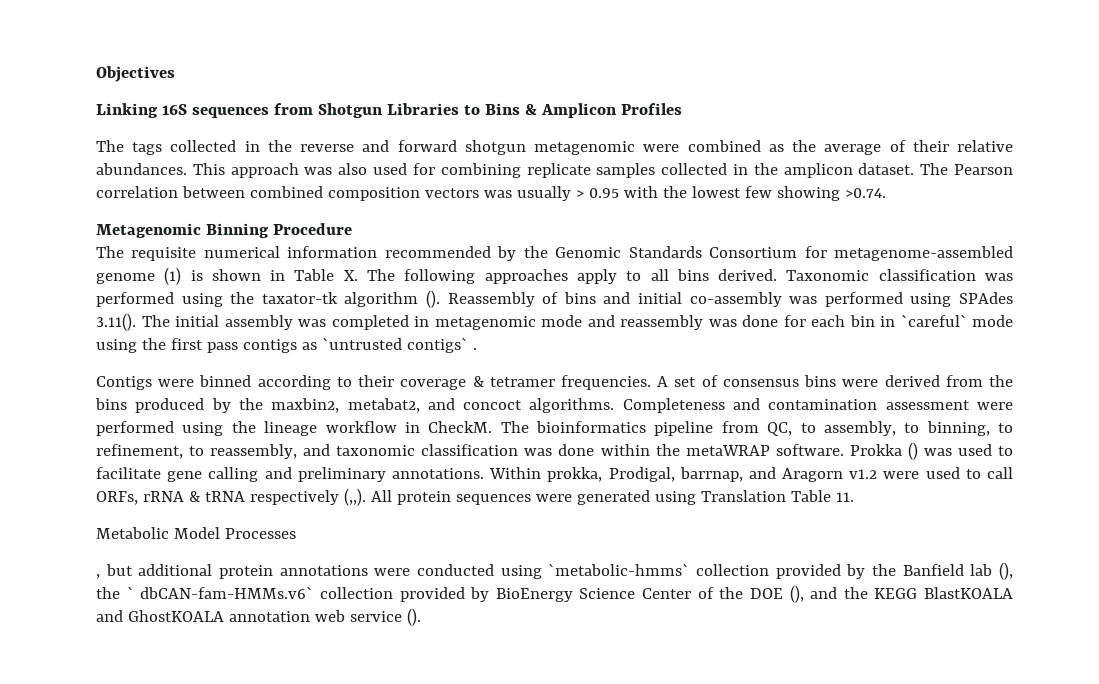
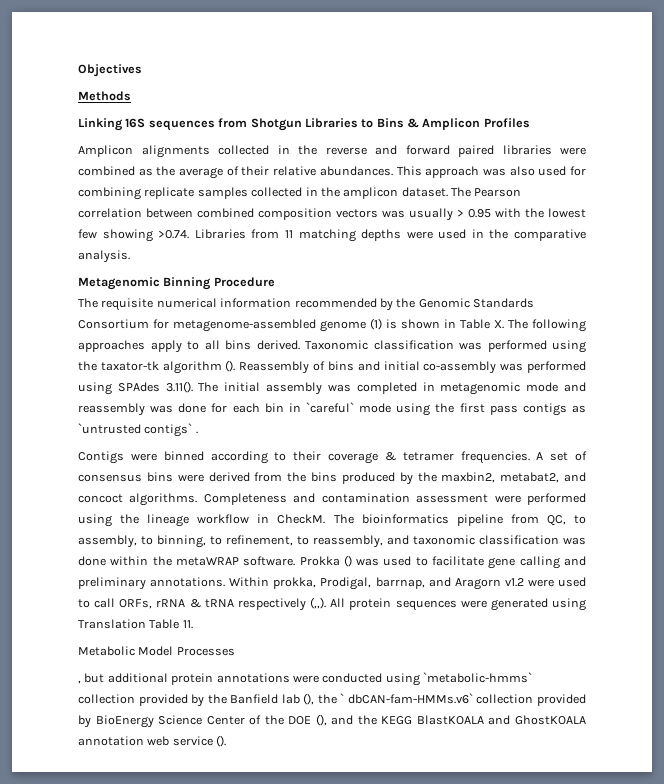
+ Methods
- The tags collected in the reverse and forward shotgun metagenomic were combined as the average of their relative abundances.
+ Amplicon alignments collected in the reverse and forward paired libraries were combined as the average of their relative abundances.
- The Pearson correlation between combined composition vectors was usually > 0.95 with the lowest few showing >0.74.
+ The Pearson correlation between combined composition vectors was usually > 0.95 with the lowest few showing >0.74. Libraries from 11 matching depths were used in the comparative analysis.

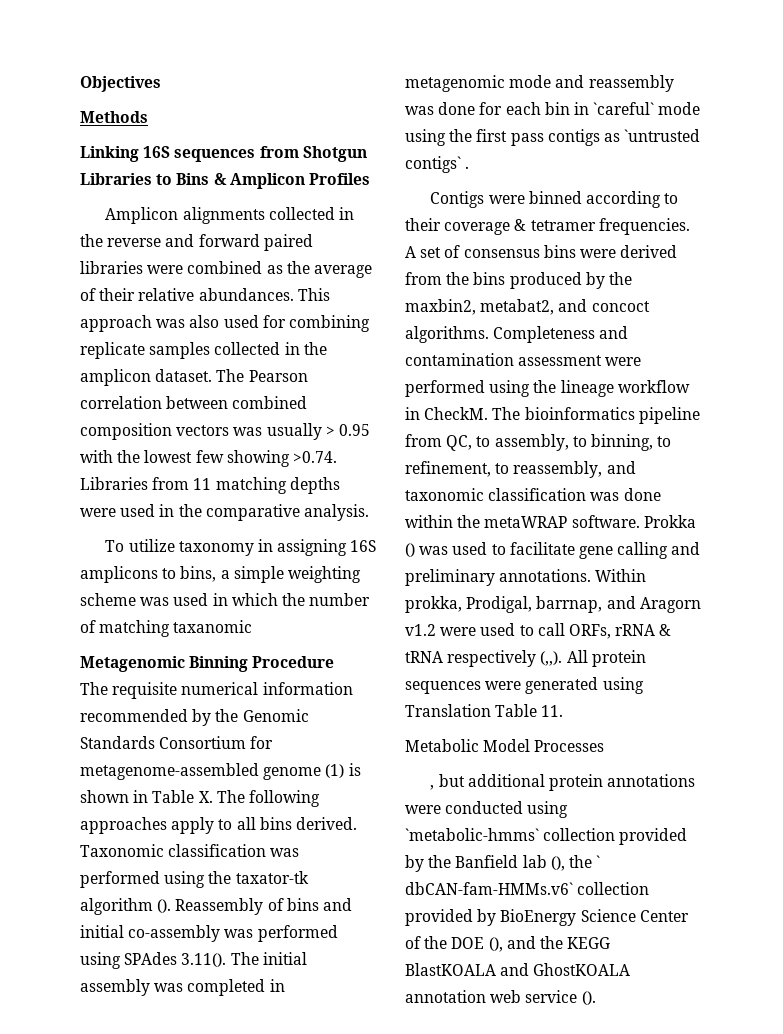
+ To utilize taxonomy in assigning 16S amplicons to bins, a simple weighting scheme was used in which the number of matching taxanomic

